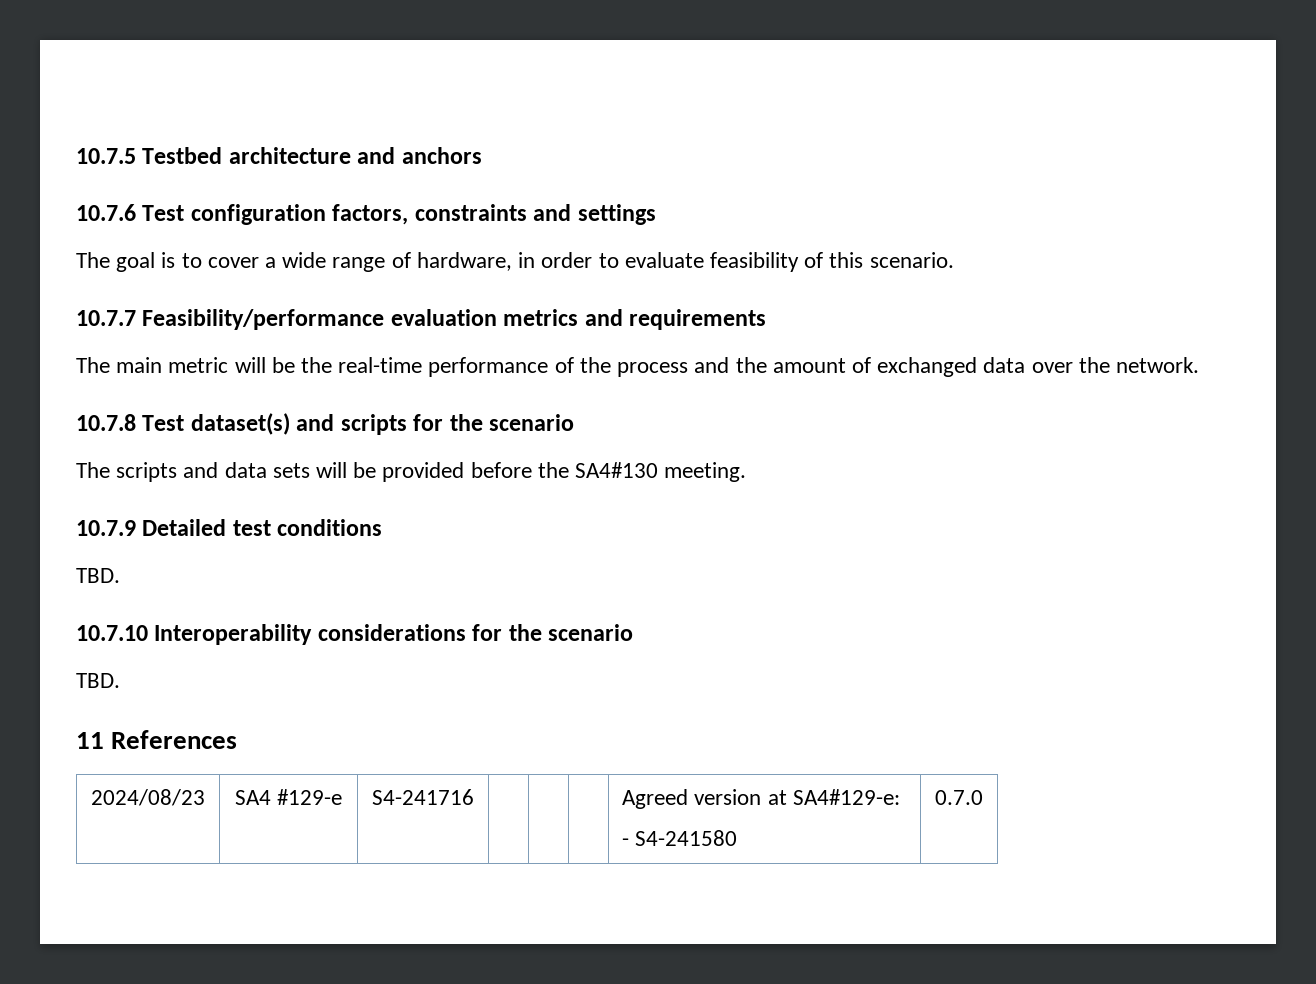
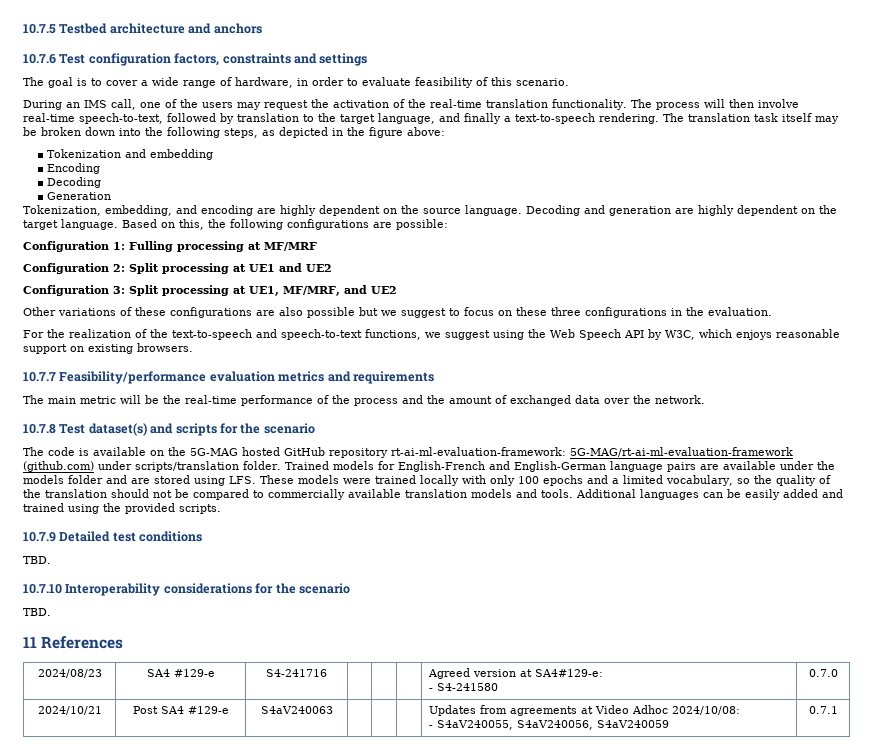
+ During an IMS call, one of the users may request the activation of the real-time translation functionality. The process will then involve real-time speech-to-text, followed by translation to the target language, and finally a text-to-speech rendering. The translation task itself may be broken down into the following steps, as depicted in the figure above:
+ Tokenization and embedding
+ Encoding
+ Decoding
+ Generation
+ Tokenization, embedding, and encoding are highly dependent on the source language. Decoding and generation are highly dependent on the target language. Based on this, the following configurations are possible:
+ Configuration 1: Fulling processing at MF/MRF
+ Configuration 2: Split processing at UE1 and UE2
+ Configuration 3: Split processing at UE1, MF/MRF, and UE2
+ Other variations of these configurations are also possible but we suggest to focus on these three configurations in the evaluation.
+ For the realization of the text-to-speech and speech-to-text functions, we suggest using the Web Speech API by W3C, which enjoys reasonable support on existing browsers.
- The scripts and data sets will be provided before the SA4#130 meeting.
+ The code is available on the 5G-MAG hosted GitHub repository rt-ai-ml-evaluation-framework: 5G-MAG/rt-ai-ml-evaluation-framework (github.com) under scripts/translation folder. Trained models for English-French and English-German language pairs are available under the models folder and are stored using LFS. These models were trained locally with only 100 epochs and a limited vocabulary, so the quality of the translation should not be compared to commercially available translation models and tools. Additional languages can be easily added and trained using the provided scripts.
+ 2024/10/21 | Post SA4 #129-e | S4aV240063 | | | | Updates from agreements at Video Adhoc 2024/10/08:
+ - S4aV240055, S4aV240056, S4aV240059 | 0.7.1

